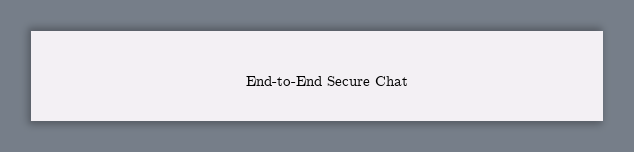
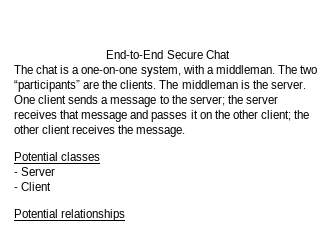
+ The chat is a one-on-one system, with a middleman. The two “participants” are the clients. The middleman is the server. One client sends a message to the server; the server receives that message and passes it on the other client; the other client receives the message.
+ Potential classes
+ - Server
+ - Client
+ Potential relationships

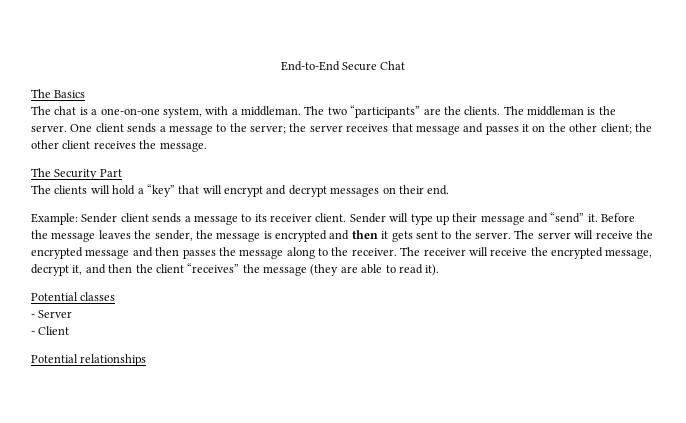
+ The Basics
+ The Security Part
+ The clients will hold a “key” that will encrypt and decrypt messages on their end.
+ Example: Sender client sends a message to its receiver client. Sender will type up their message and “send” it. Before the message leaves the sender, the message is encrypted and then it gets sent to the server. The server will receive the encrypted message and then passes the message along to the receiver. The receiver will receive the encrypted message, decrypt it, and then the client “receives” the message (they are able to read it).

